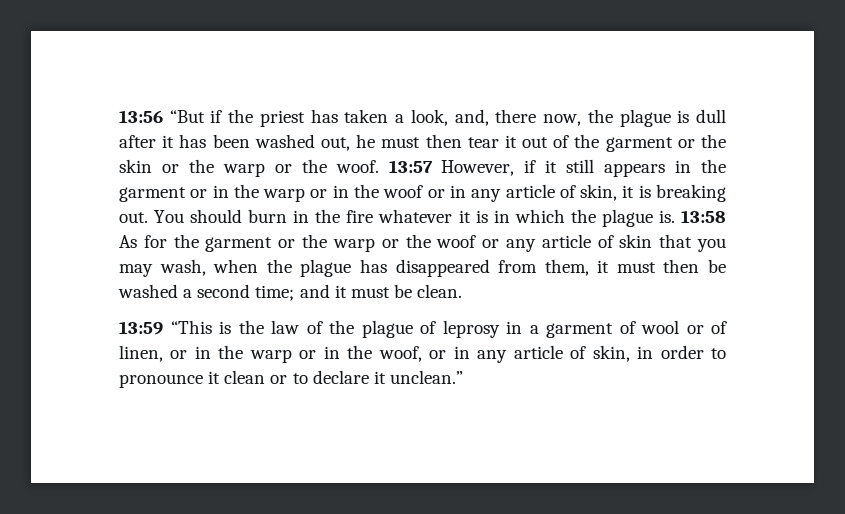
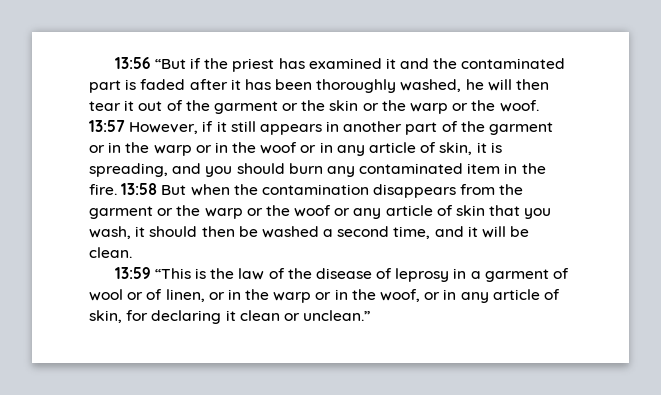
- 13:56 “But if the priest has taken a look, and, there now, the plague is dull after it has been washed out, he must then tear it out of the garment or the skin or the warp or the woof.
+ 13:56 “But if the priest has examined it and the contaminated part is faded after it has been thoroughly washed, he will then tear it out of the garment or the skin or the warp or the woof.
- 13:57 However, if it still appears in the garment or in the warp or in the woof or in any article of skin, it is breaking out. You should burn in the fire whatever it is in which the plague is. 13:58 As for the garment or the warp or the woof or any article of skin that you may wash, when the plague has disappeared from them, it must then be washed a second time; and it must be clean.
+ 13:57 However, if it still appears in another part of the garment or in the warp or in the woof or in any article of skin, it is spreading, and you should burn any contaminated item in the fire. 13:58 But when the contamination disappears from the garment or the warp or the woof or any article of skin that you wash, it should then be washed a second time, and it will be clean.
- 13:59 “This is the law of the plague of leprosy in a garment of wool or of linen, or in the warp or in the woof, or in any article of skin, in order to pronounce it clean or to declare it unclean.”
+ 13:59 “This is the law of the disease of leprosy in a garment of wool or of linen, or in the warp or in the woof, or in any article of skin, for declaring it clean or unclean.”

